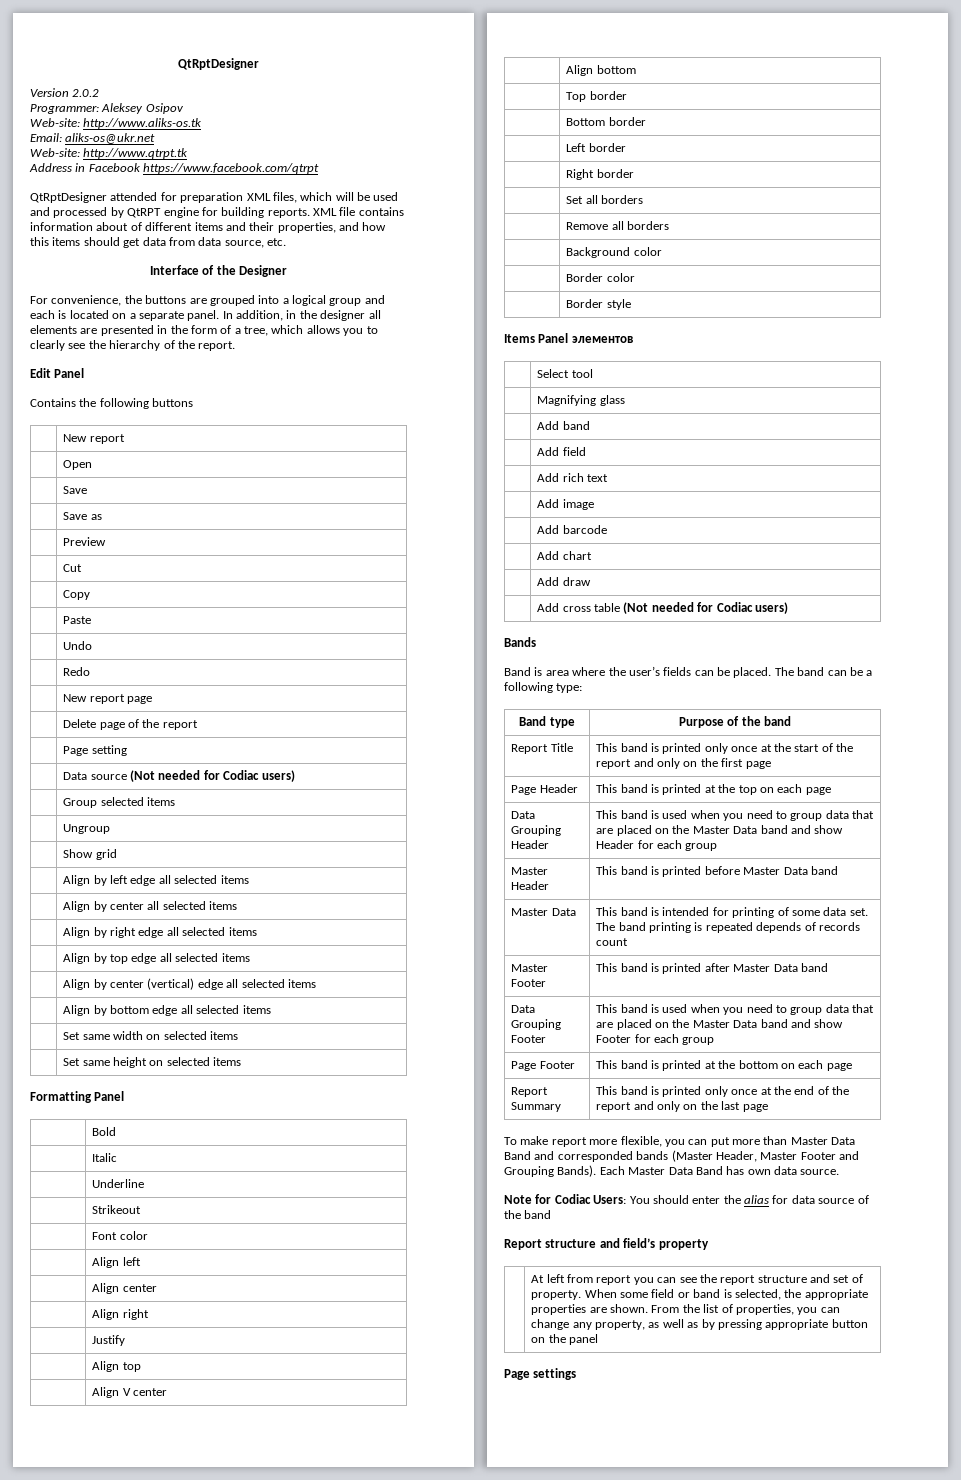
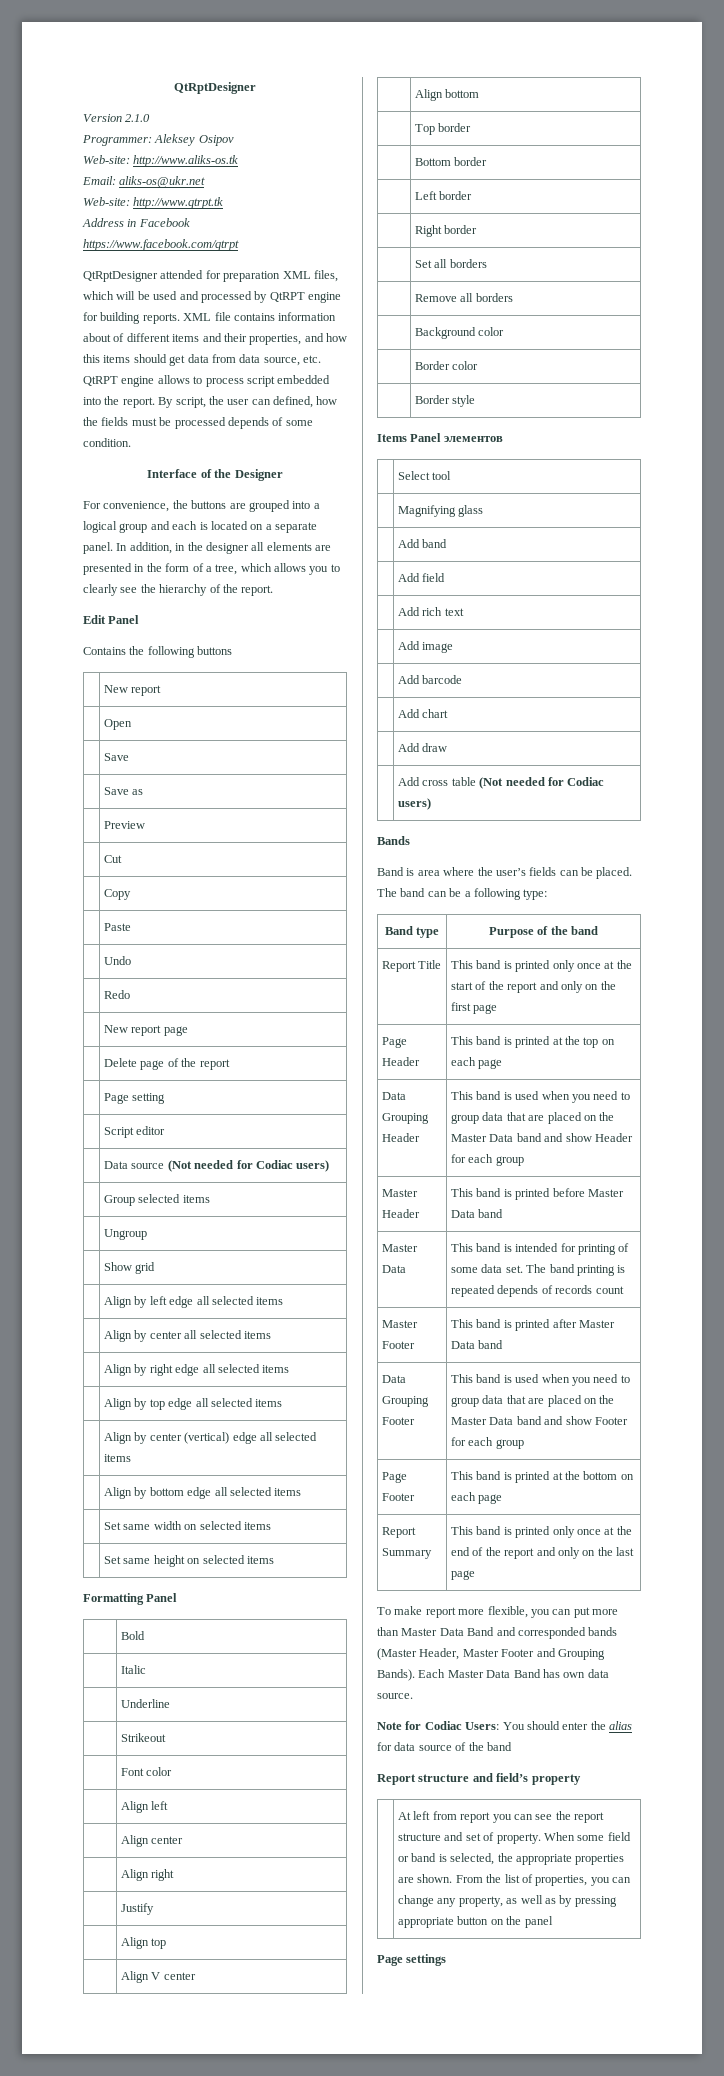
- Version 2.0.2
+ Version 2.1.0
- XML file contains information about of different items and their properties, and how this items should get data from data source, etc.
+ XML file contains information about of different items and their properties, and how this items should get data from data source, etc. QtRPT engine allows to process script embedded into the report. By script, the user can defined, how the fields must be processed depends of some condition.
+ | Script editor

